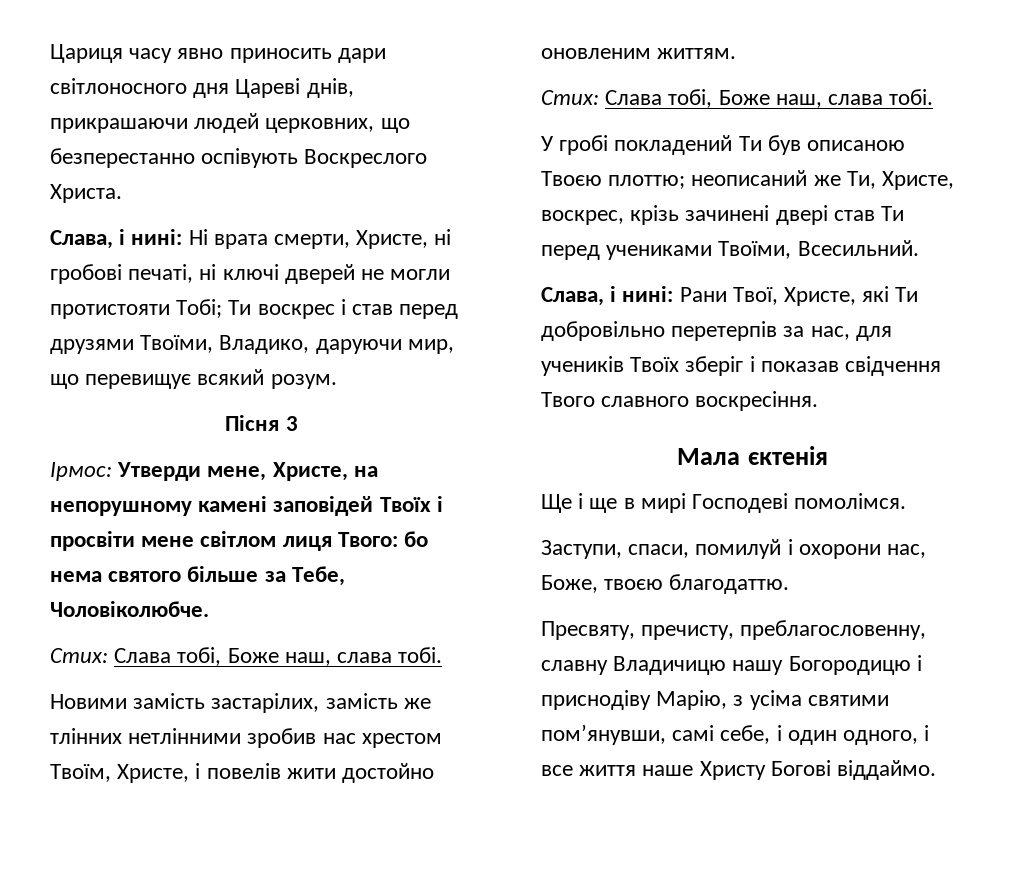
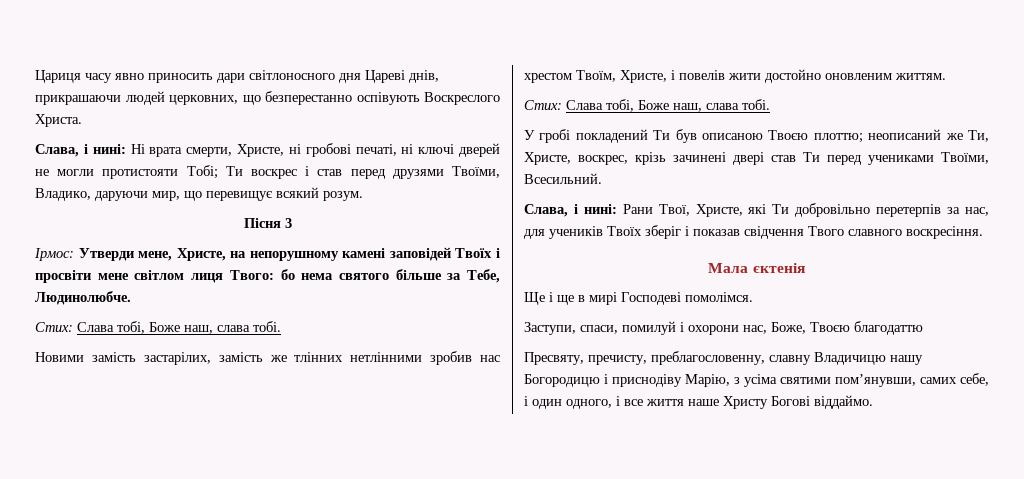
- Ірмос: Утверди мене, Христе, на непорушному камені заповідей Твоїх і просвіти мене світлом лиця Твого: бо нема святого більше за Тебе, Чоловіколюбче.
+ Ірмос: Утверди мене, Христе, на непорушному камені заповідей Твоїх і просвіти мене світлом лиця Твого: бо нема святого більше за Тебе, Людинолюбче.
- Заступи, спаси, помилуй і охорони нас, Боже, твоєю благодаттю.
+ Заступи, спаси, помилуй і охорони нас, Боже, Твоєю благодаттю
- Пресвяту, пречисту, преблагословенну, славну Владичицю нашу Богородицю і приснодіву Марію, з усіма святими пом’янувши, самі себе, і один одного, і все життя наше Христу Богові віддаймо.
+ Пресвяту, пречисту, преблагословенну, славну Владичицю нашу Богородицю і приснодіву Марію, з усіма святими пом’янувши, самих себе, і один одного, і все життя наше Христу Богові віддаймо.

